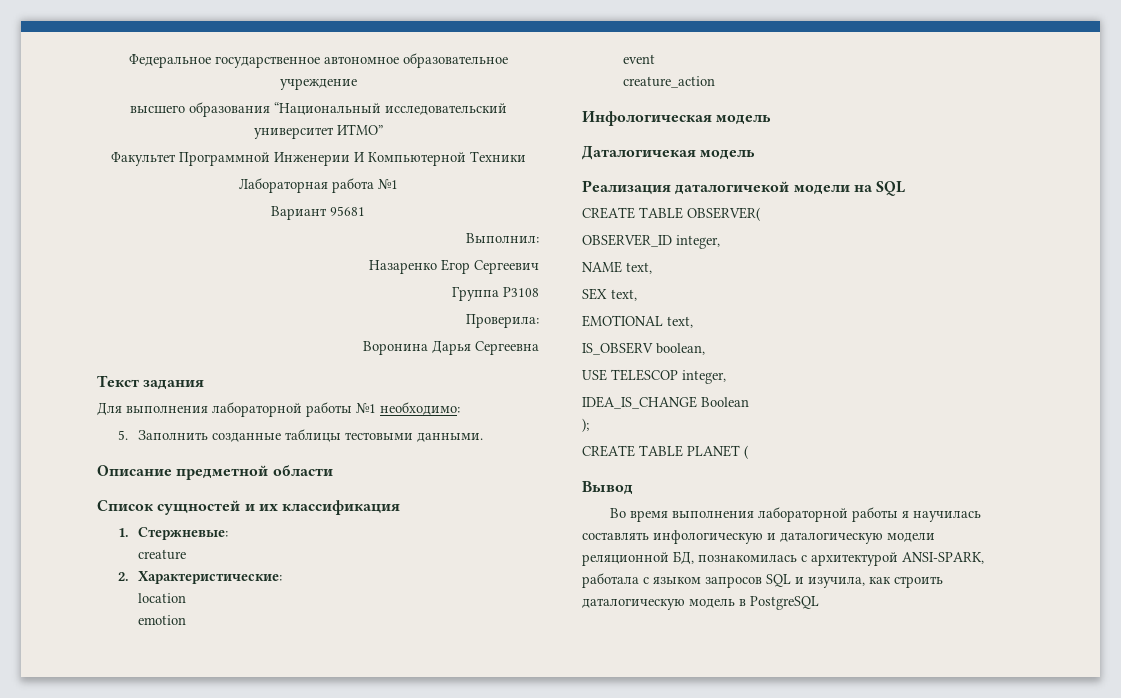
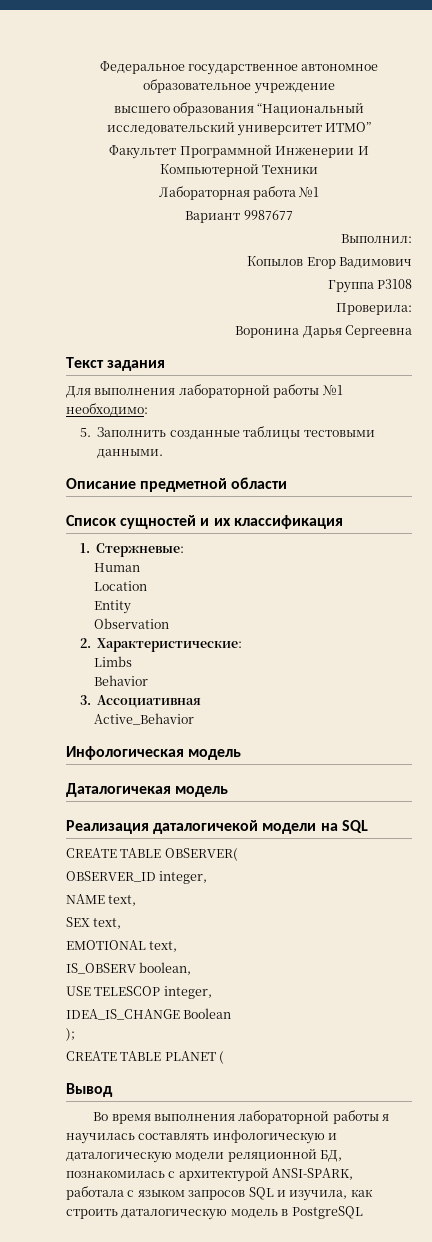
- Вариант 95681
+ Вариант 9987677
- Назаренко Егор Сергеевич
+ Копылов Егор Вадимович
- creature
+ Human
+ Location
+ Entity
+ Observation
  2. Характеристические:
- location
- emotion
- event
- creature_action
+ Limbs
+ Behavior
+ 3. Ассоциативная
+ Active_Behavior

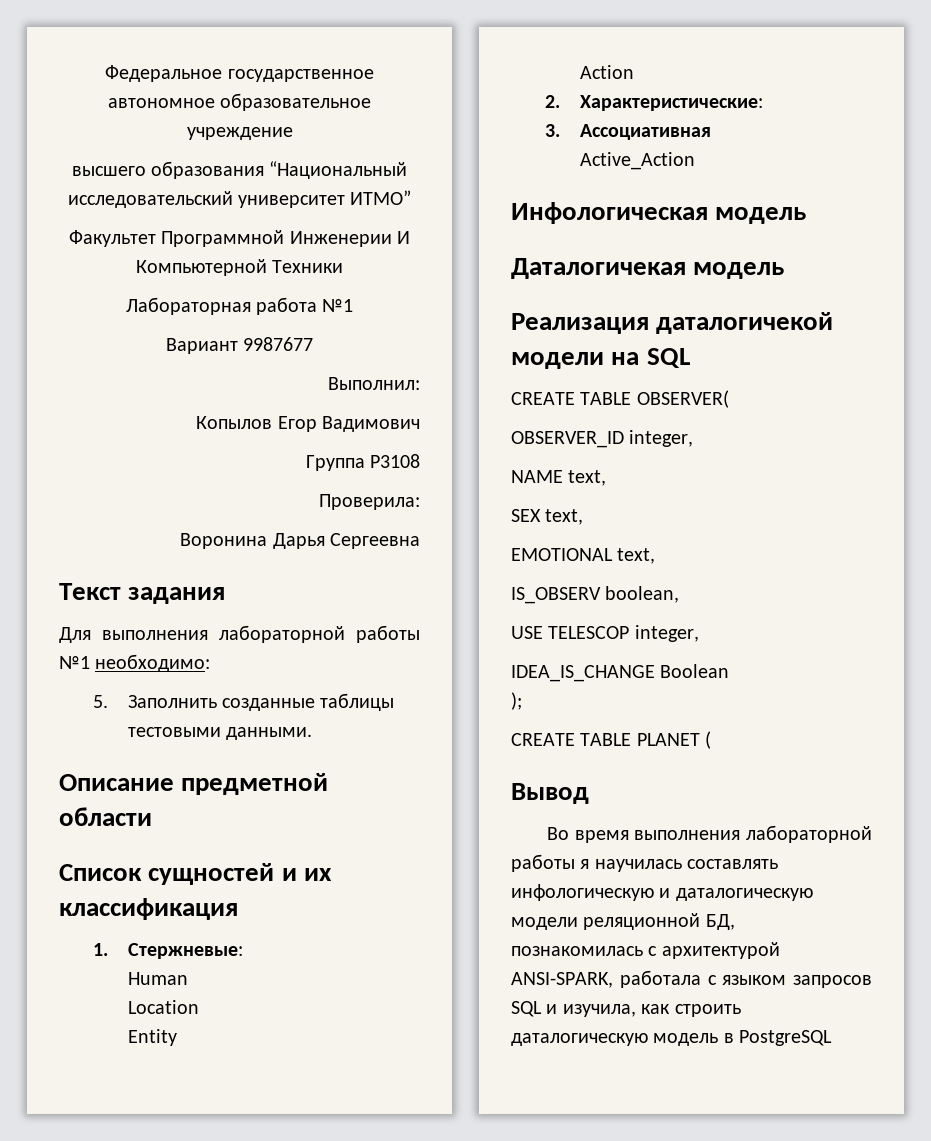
- Observation
+ Action
- Limbs
- Behavior
- Active_Behavior
+ Active_Action

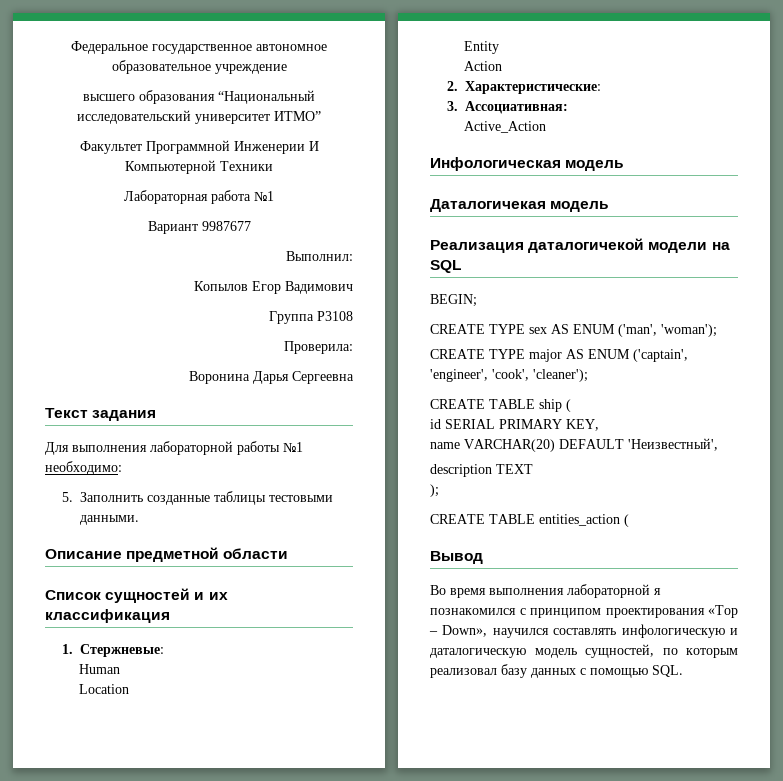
- 3. Ассоциативная
+ 3. Ассоциативная:
- CREATE TABLE OBSERVER(
- OBSERVER_ID integer,
- NAME text,
- SEX text,
- EMOTIONAL text,
- IS_OBSERV boolean,
- USE TELESCOP integer,
- IDEA_IS_CHANGE Boolean
+ BEGIN;
+ CREATE TYPE sex AS ENUM ('man', 'woman');
+ CREATE TYPE major AS ENUM ('captain', 'engineer', 'cook', 'cleaner');
+ CREATE TABLE ship (
+ id SERIAL PRIMARY KEY,
+ name VARCHAR(20) DEFAULT 'Неизвестный',
+ description TEXT
- CREATE TABLE PLANET (
+ CREATE TABLE entities_action (
- Во время выполнения лабораторной работы я научилась составлять инфологическую и даталогическую модели реляционной БД, познакомилась с архитектурой ANSI-SPARK, работала с языком запросов SQL и изучила, как строить даталогическую модель в PostgreSQL
+ Во время выполнения лабораторной я познакомился с принципом проектирования «Top – Down», научился составлять инфологическую и даталогическую модель сущностей, по которым реализовал базу данных с помощью SQL.

